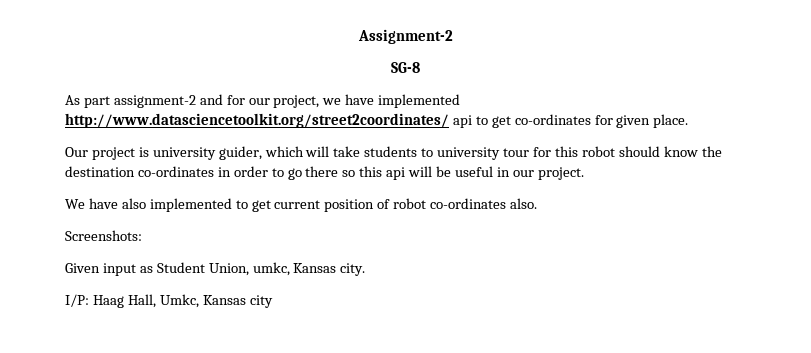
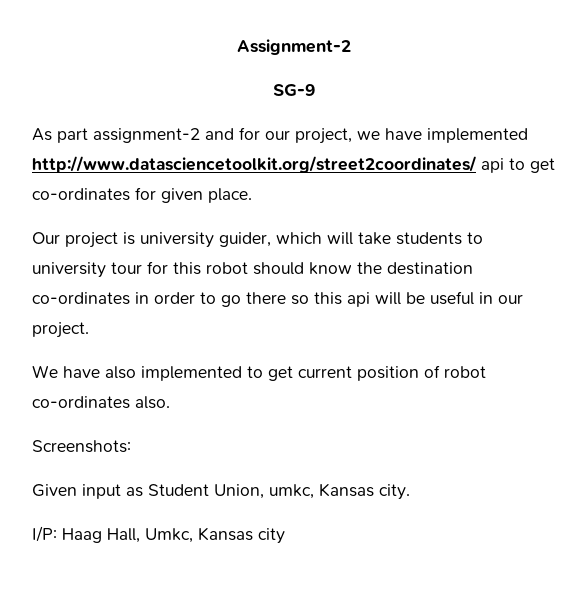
- SG-8
+ SG-9

